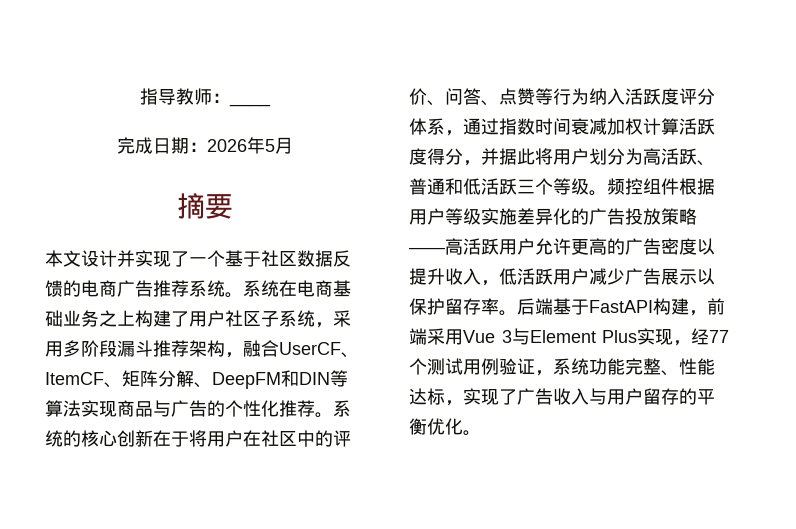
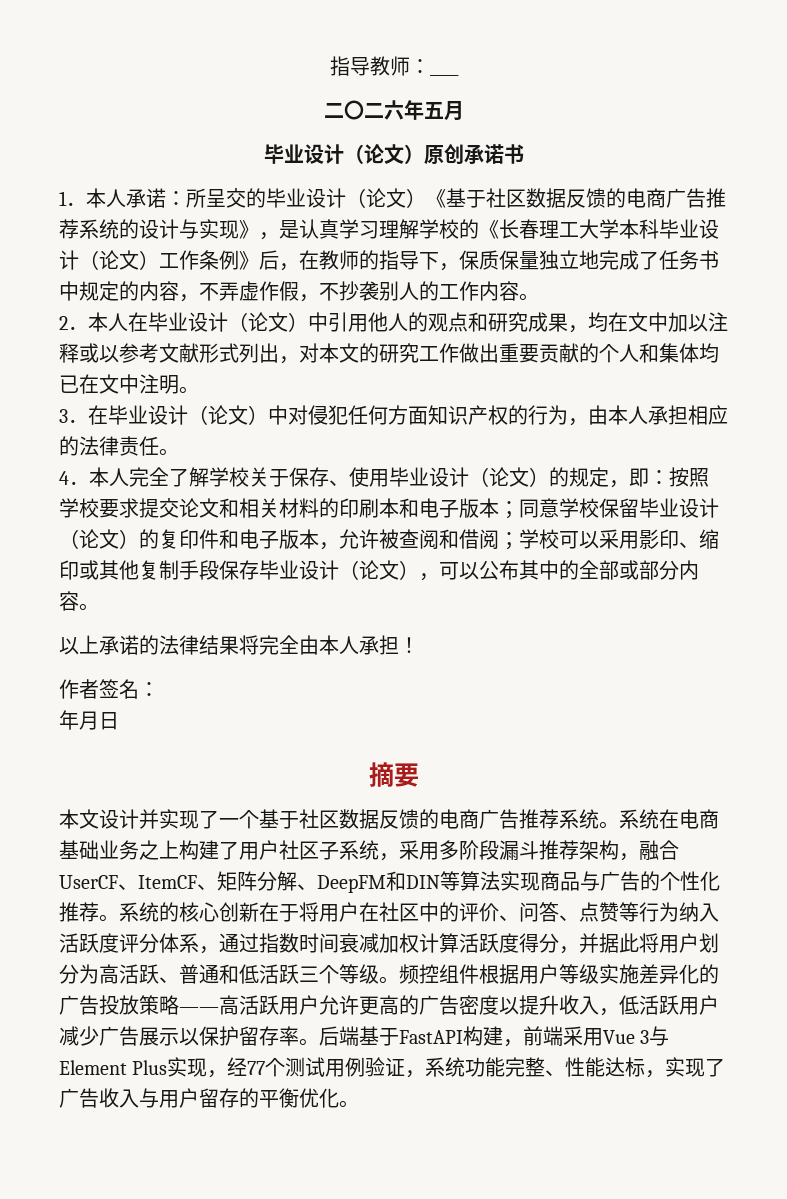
- 完成日期：2026年5月
+ 二〇二六年五月
+ 毕业设计（论文）原创承诺书
+ 1．本人承诺：所呈交的毕业设计（论文）《基于社区数据反馈的电商广告推荐系统的设计与实现》，是认真学习理解学校的《长春理工大学本科毕业设计（论文）工作条例》后，在教师的指导下，保质保量独立地完成了任务书中规定的内容，不弄虚作假，不抄袭别人的工作内容。
+ 2．本人在毕业设计（论文）中引用他人的观点和研究成果，均在文中加以注释或以参考文献形式列出，对本文的研究工作做出重要贡献的个人和集体均已在文中注明。
+ 3．在毕业设计（论文）中对侵犯任何方面知识产权的行为，由本人承担相应的法律责任。
+ 4．本人完全了解学校关于保存、使用毕业设计（论文）的规定，即：按照学校要求提交论文和相关材料的印刷本和电子版本；同意学校保留毕业设计（论文）的复印件和电子版本，允许被查阅和借阅；学校可以采用影印、缩印或其他复制手段保存毕业设计（论文），可以公布其中的全部或部分内容。
+ 以上承诺的法律结果将完全由本人承担！
+ 作者签名：
+ 年月日

